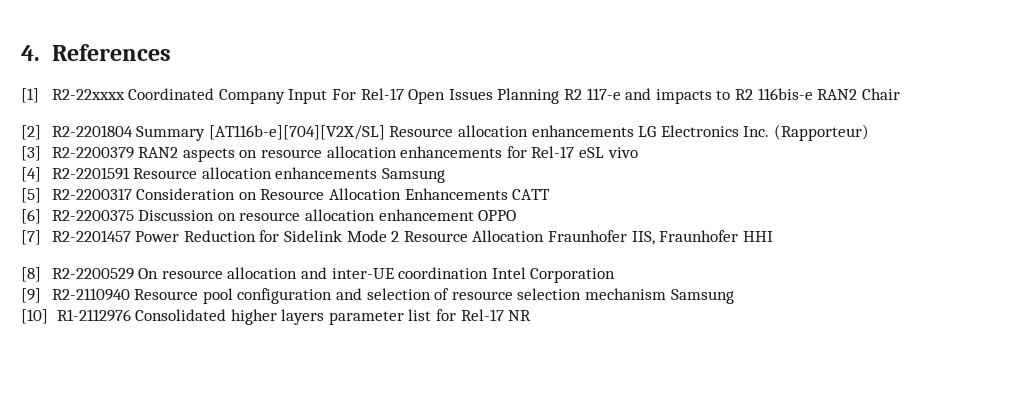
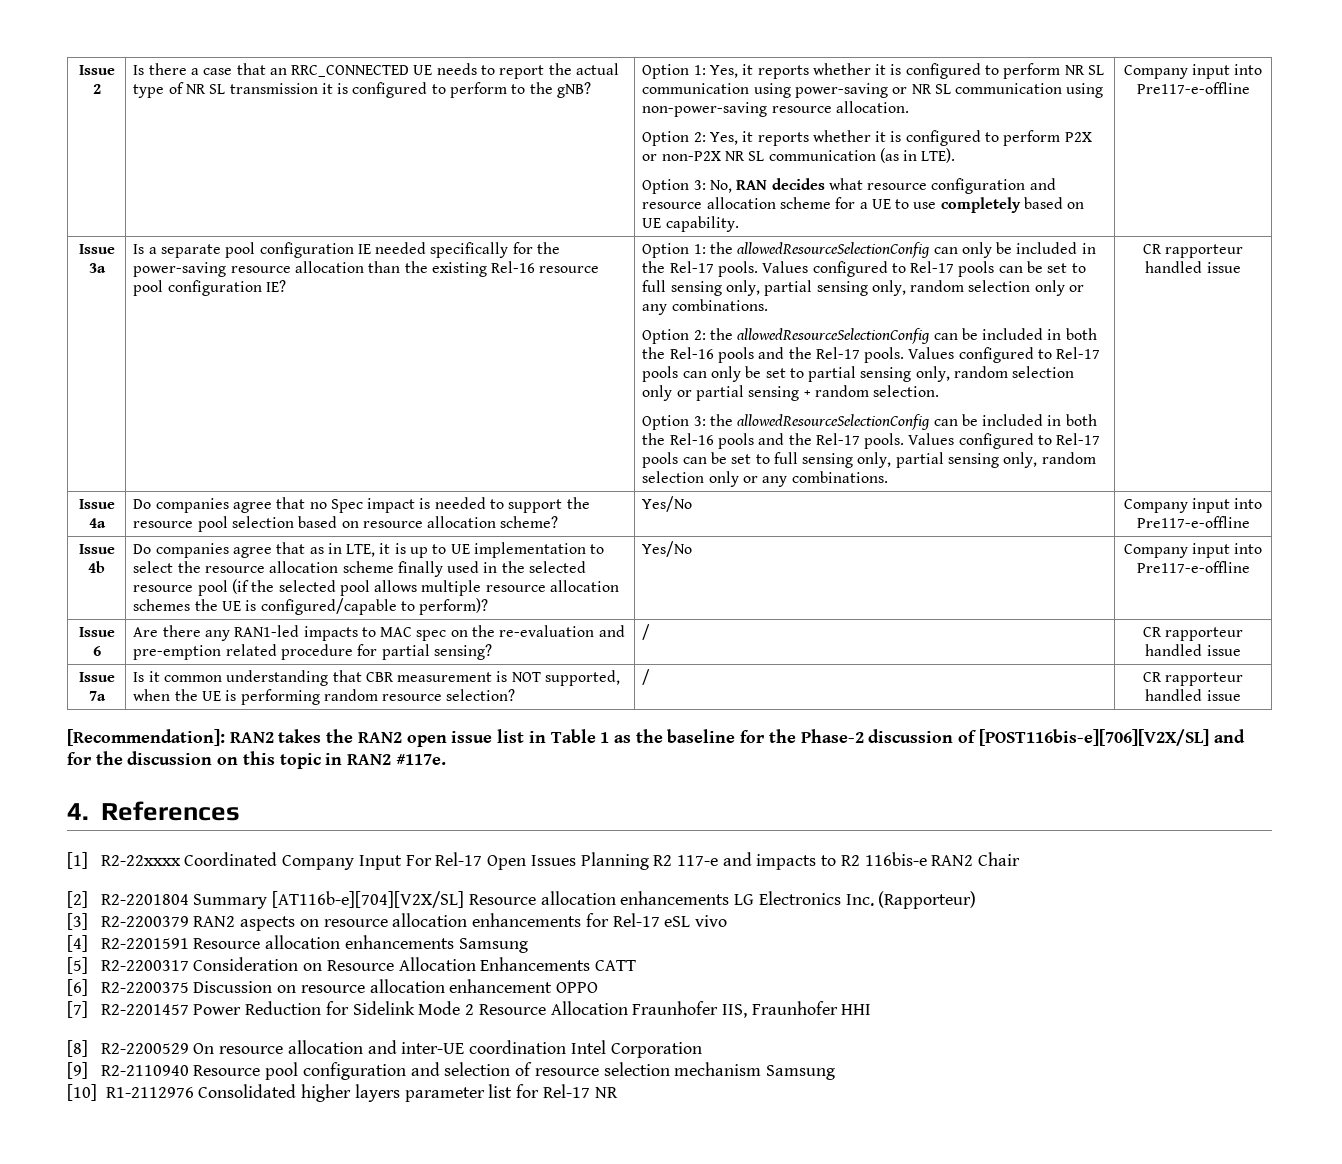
+ Issue 2 | Is there a case that an RRC_CONNECTED UE needs to report the actual type of NR SL transmission it is configured to perform to the gNB? | Option 1: Yes, it reports whether it is configured to perform NR SL communication using power-saving or NR SL communication using non-power-saving resource allocation.
+ Option 2: Yes, it reports whether it is configured to perform P2X or non-P2X NR SL communication (as in LTE).
+ Option 3: No, RAN decides what resource configuration and resource allocation scheme for a UE to use completely based on UE capability. | Company input into Pre117-e-offline
+ Issue 3a | Is a separate pool configuration IE needed specifically for the power-saving resource allocation than the existing Rel-16 resource pool configuration IE? | Option 1: the allowedResourceSelectionConfig can only be included in the Rel-17 pools. Values configured to Rel-17 pools can be set to full sensing only, partial sensing only, random selection only or any combinations.
+ Option 2: the allowedResourceSelectionConfig can be included in both the Rel-16 pools and the Rel-17 pools. Values configured to Rel-17 pools can only be set to partial sensing only, random selection only or partial sensing + random selection.
+ Option 3: the allowedResourceSelectionConfig can be included in both the Rel-16 pools and the Rel-17 pools. Values configured to Rel-17 pools can be set to full sensing only, partial sensing only, random selection only or any combinations. | CR rapporteur handled issue
+ Issue 4a | Do companies agree that no Spec impact is needed to support the resource pool selection based on resource allocation scheme? | Yes/No | Company input into Pre117-e-offline
+ Issue 4b | Do companies agree that as in LTE, it is up to UE implementation to select the resource allocation scheme finally used in the selected resource pool (if the selected pool allows multiple resource allocation schemes the UE is configured/capable to perform)? | Yes/No | Company input into Pre117-e-offline
+ Issue 6 | Are there any RAN1-led impacts to MAC spec on the re-evaluation and pre-emption related procedure for partial sensing? | / | CR rapporteur handled issue
+ Issue 7a | Is it common understanding that CBR measurement is NOT supported, when the UE is performing random resource selection? | / | CR rapporteur handled issue
+ [Recommendation]: RAN2 takes the RAN2 open issue list in Table 1 as the baseline for the Phase-2 discussion of [POST116bis-e][706][V2X/SL] and for the discussion on this topic in RAN2 #117e.

